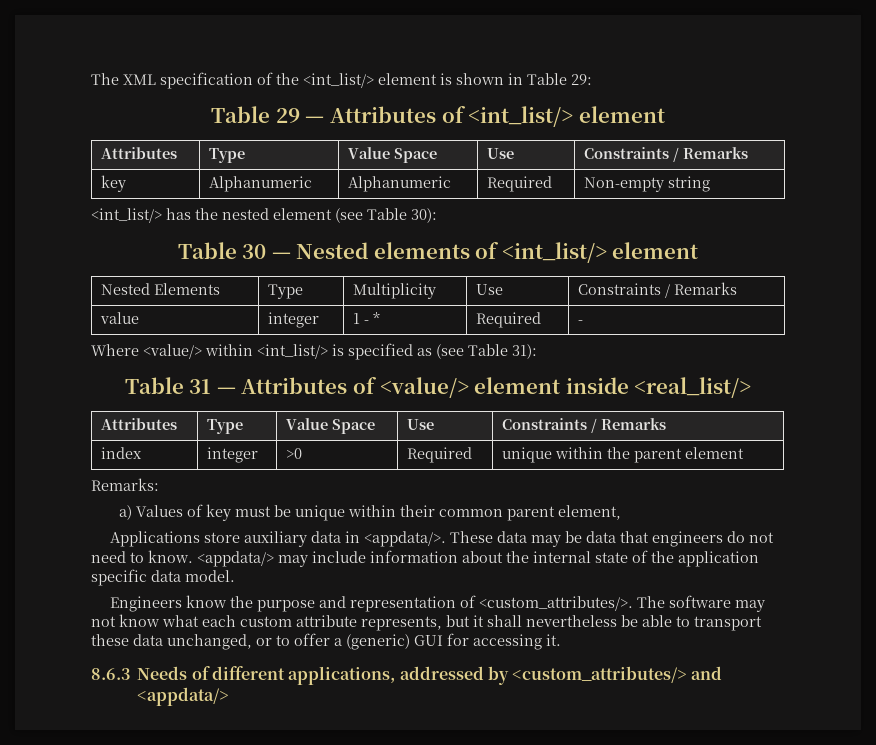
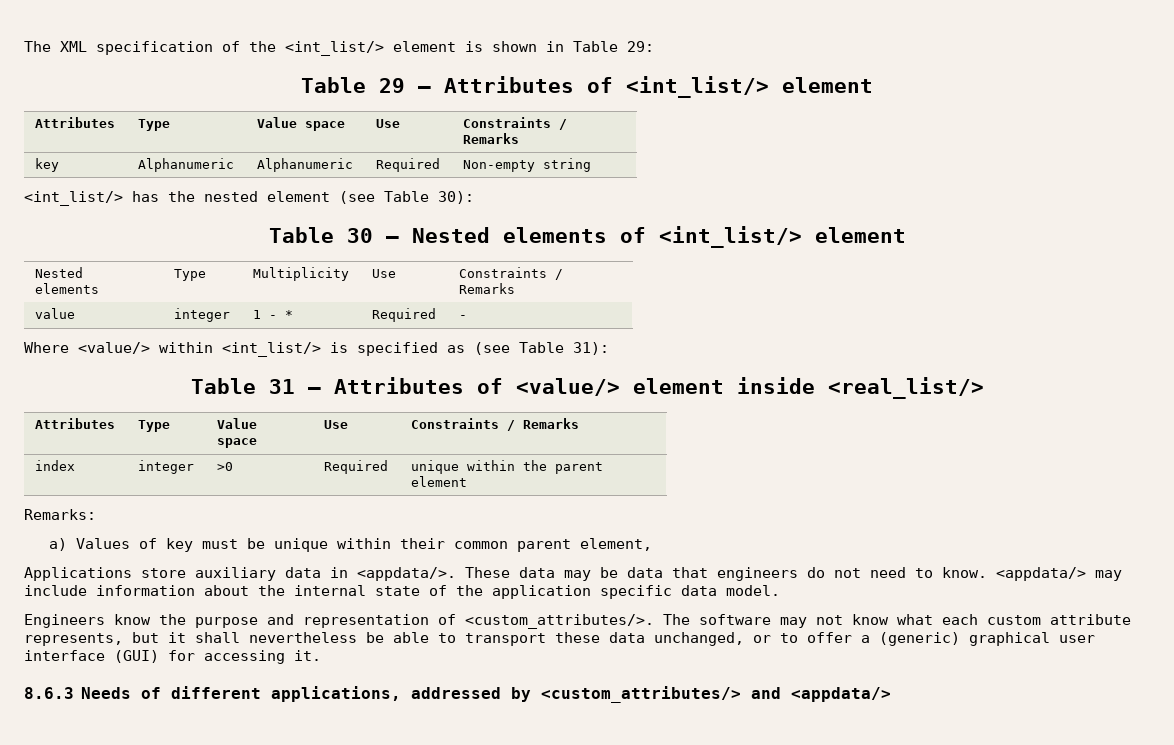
  Table 29 — Attributes of <int_list/> element
- Attributes | Type | Value Space | Use | Constraints / Remarks
+ Attributes | Type | Value space | Use | Constraints / Remarks
- Nested Elements | Type | Multiplicity | Use | Constraints / Remarks
+ Nested elements | Type | Multiplicity | Use | Constraints / Remarks
  Table 31 — Attributes of <value/> element inside <real_list/>
- Attributes | Type | Value Space | Use | Constraints / Remarks
+ Attributes | Type | Value space | Use | Constraints / Remarks
- The software may not know what each custom attribute represents, but it shall nevertheless be able to transport these data unchanged, or to offer a (generic) GUI for accessing it.
+ The software may not know what each custom attribute represents, but it shall nevertheless be able to transport these data unchanged, or to offer a (generic) graphical user interface (GUI) for accessing it.

